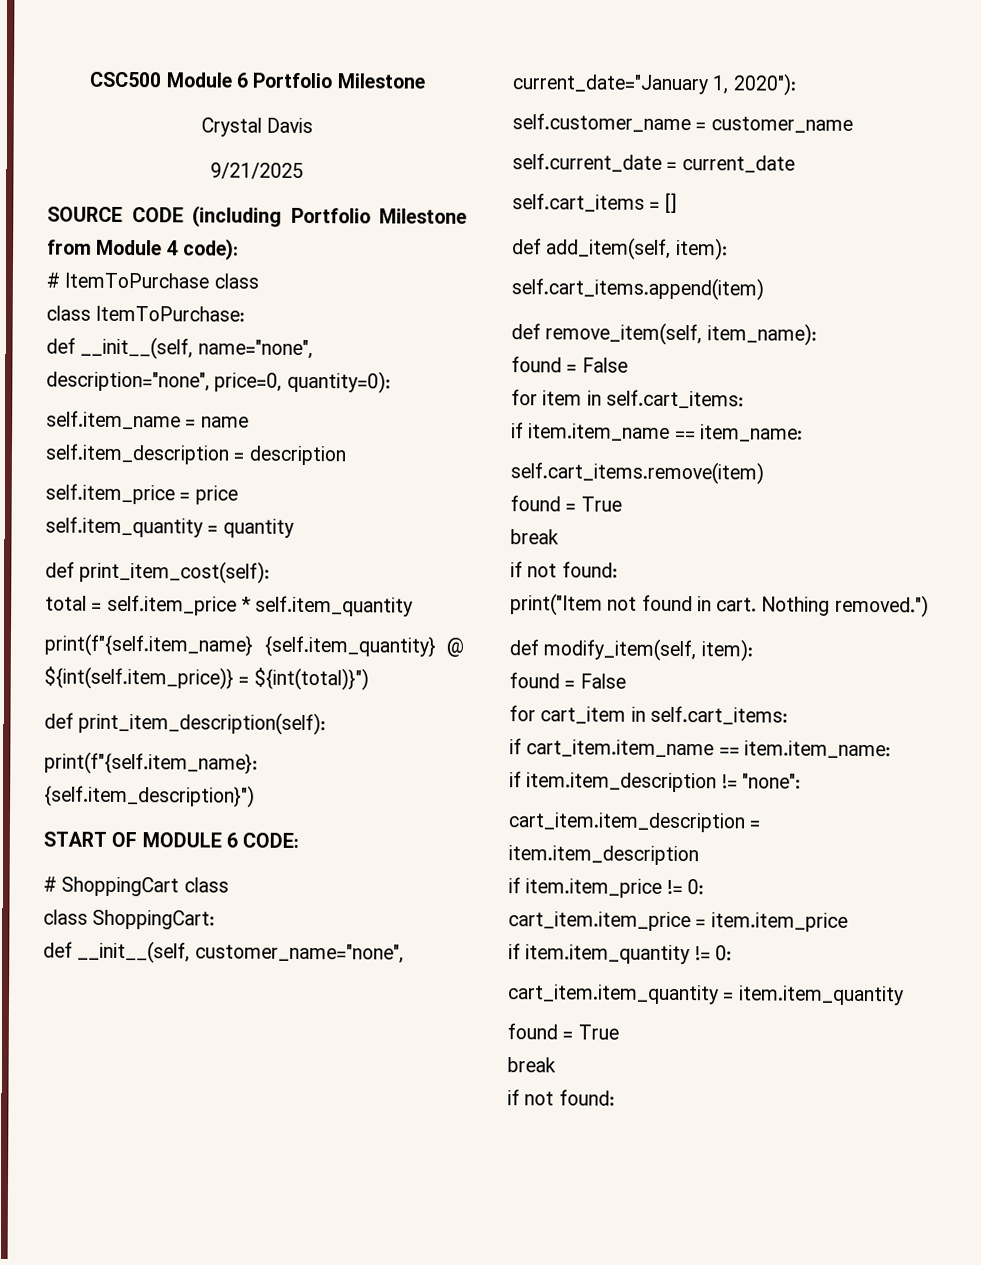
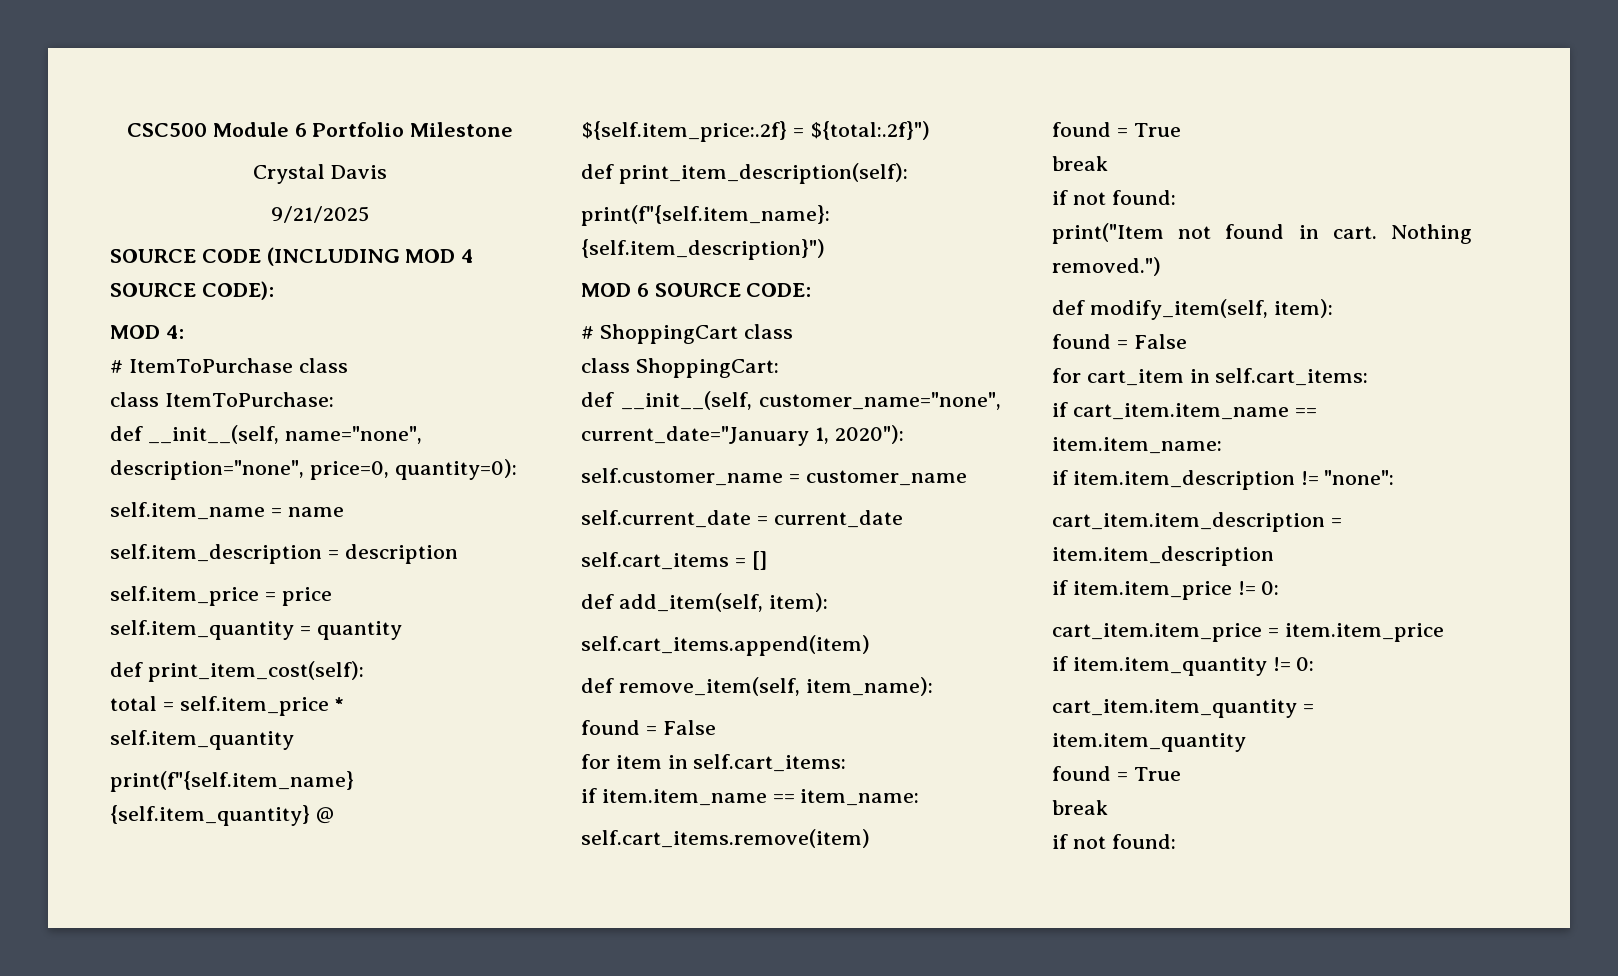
- SOURCE CODE (including Portfolio Milestone from Module 4 code):
+ SOURCE CODE (INCLUDING MOD 4 SOURCE CODE):
+ MOD 4:
- print(f"{self.item_name} {self.item_quantity} @ ${int(self.item_price)} = ${int(total)}")
+ print(f"{self.item_name} {self.item_quantity} @ ${self.item_price:.2f} = ${total:.2f}")
- START OF MODULE 6 CODE:
+ MOD 6 SOURCE CODE:

